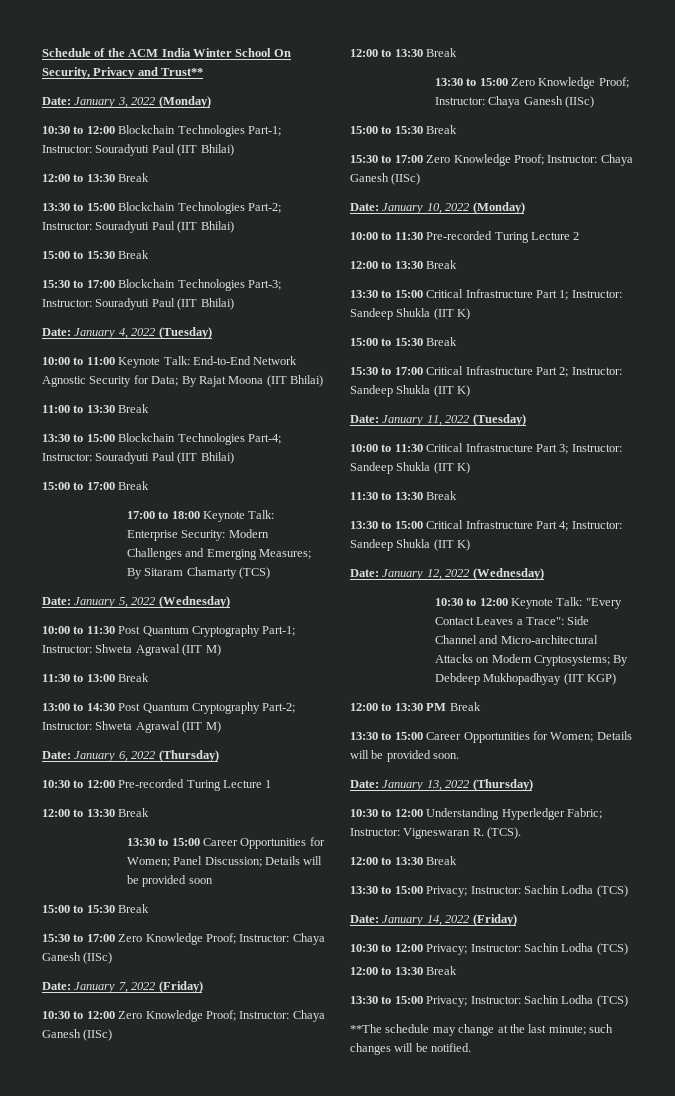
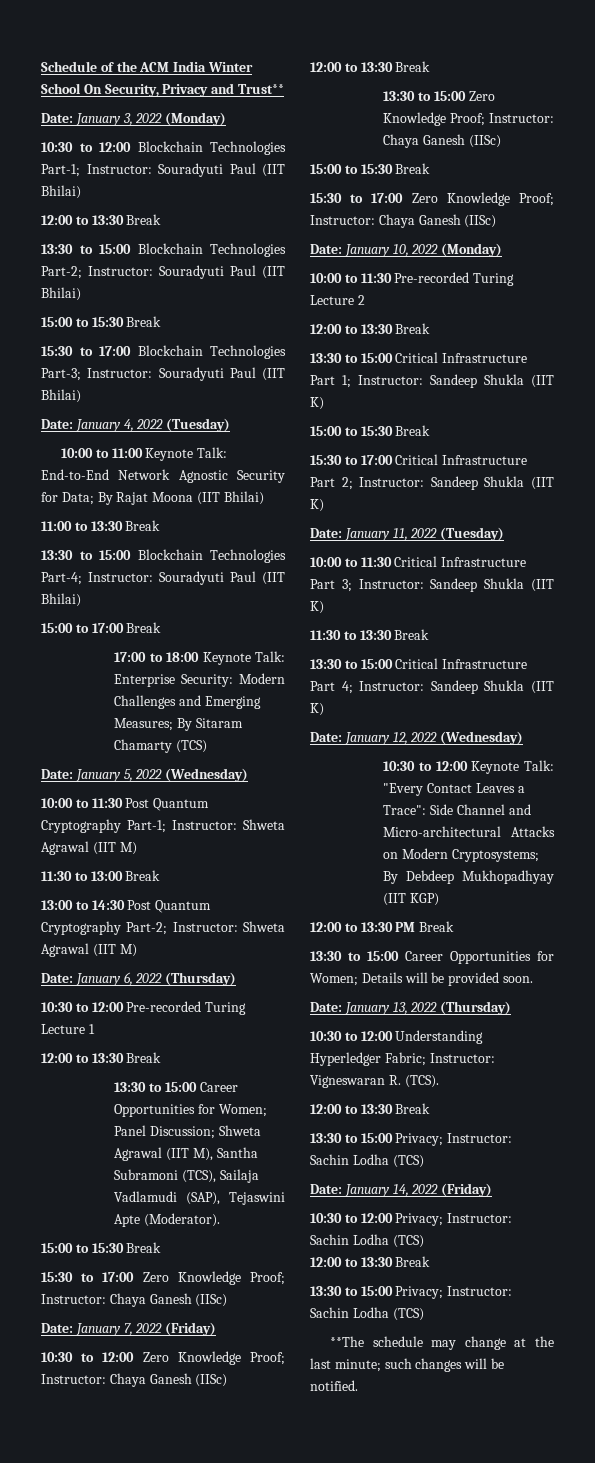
- 13:30 to 15:00 Career Opportunities for Women; Panel Discussion; Details will be provided soon
+ 13:30 to 15:00 Career Opportunities for Women; Panel Discussion; Shweta Agrawal (IIT M), Santha Subramoni (TCS), Sailaja Vadlamudi (SAP), Tejaswini Apte (Moderator).

